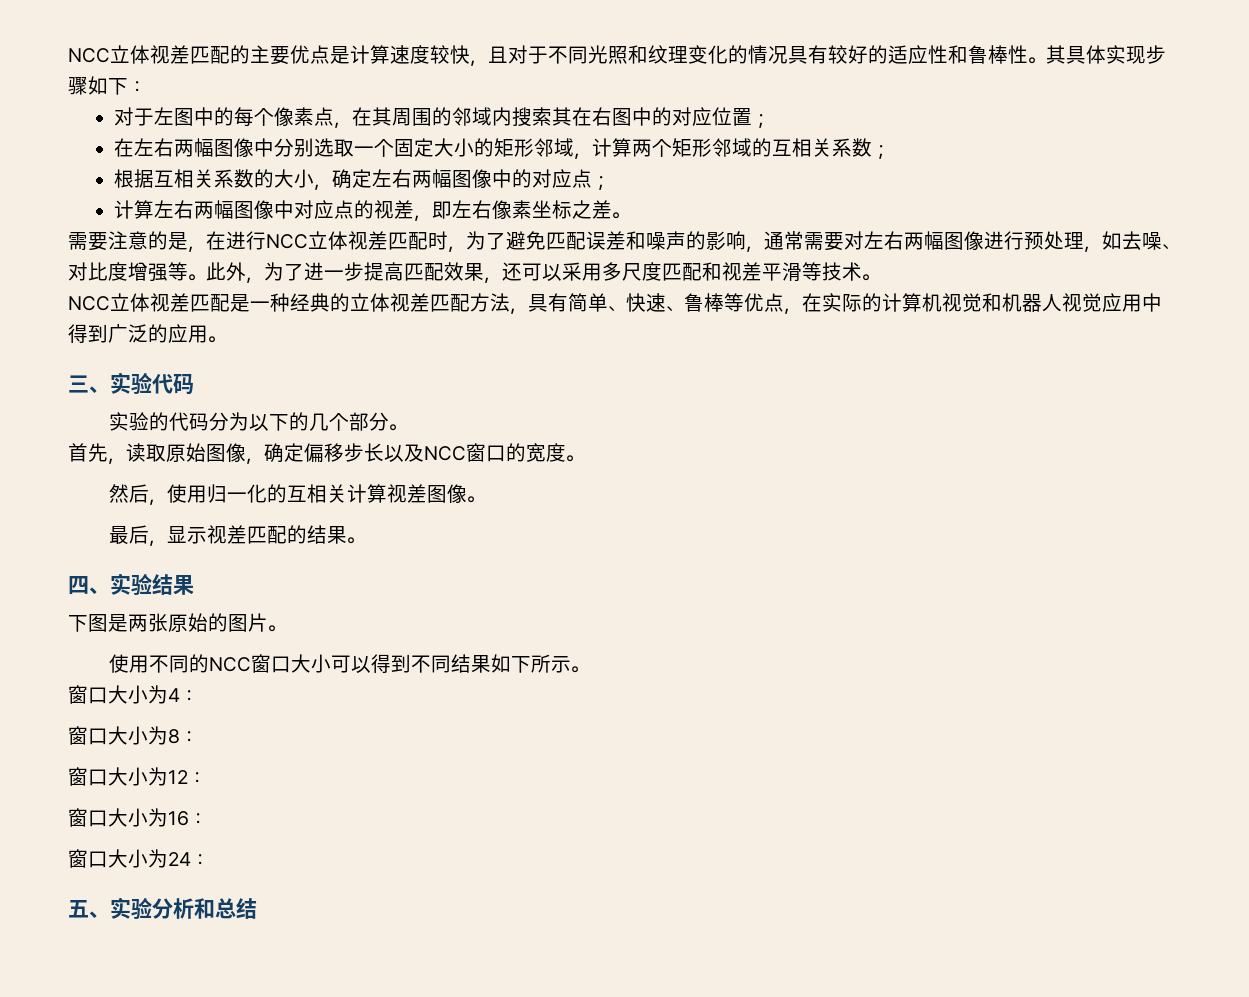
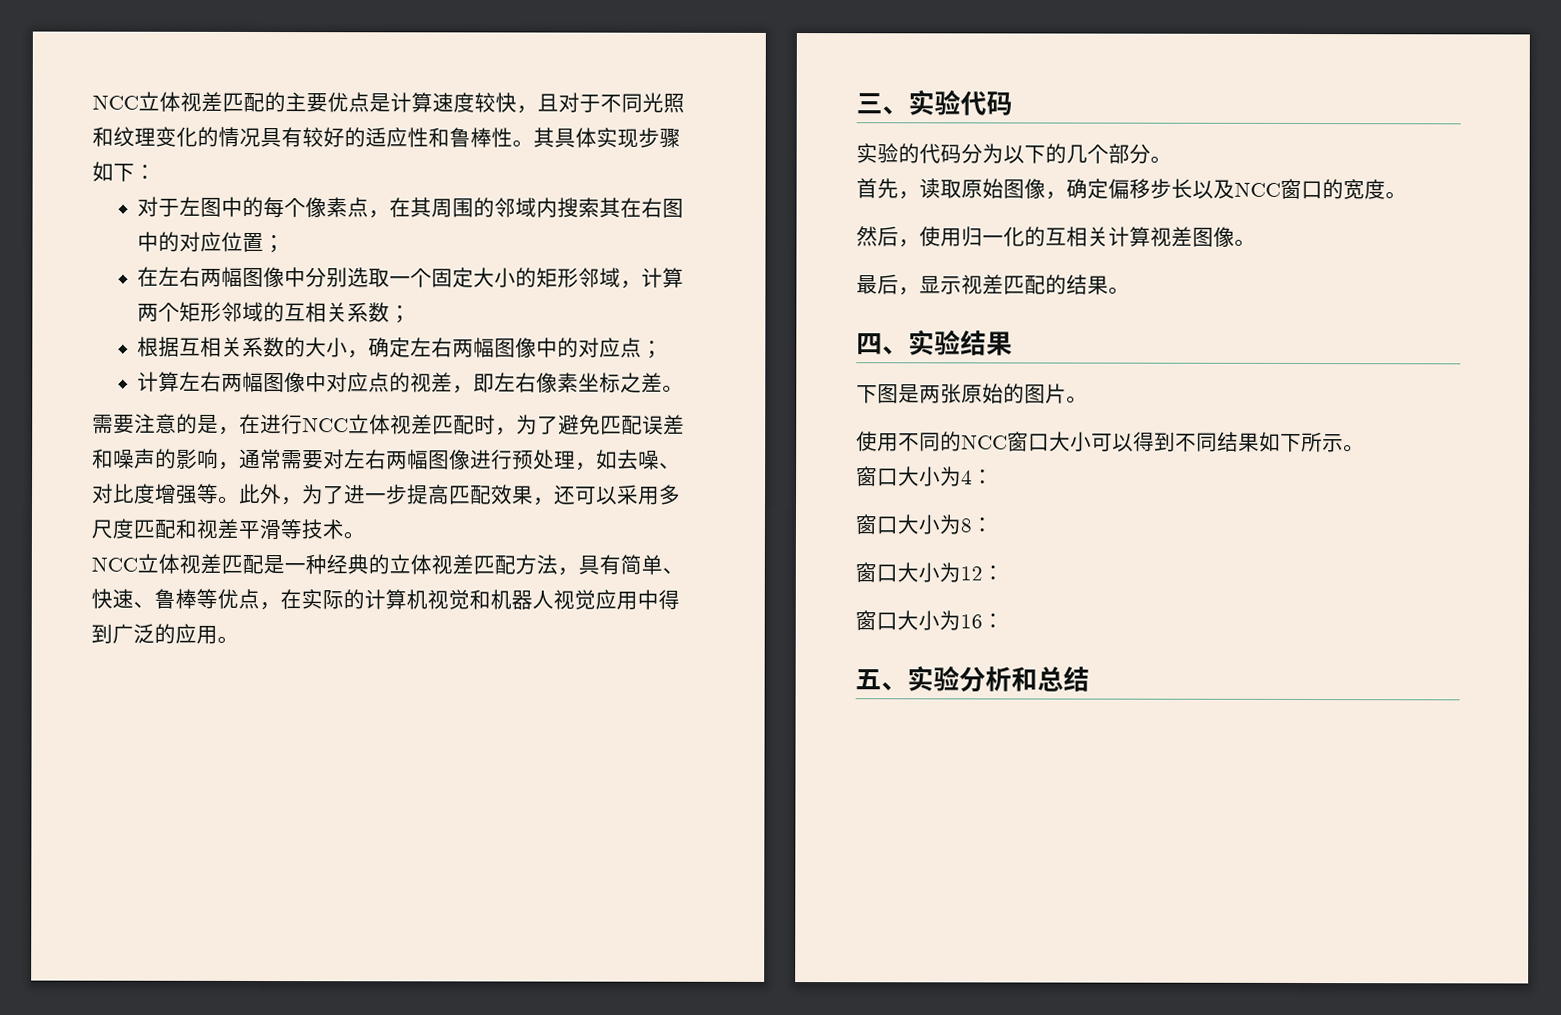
- 窗口大小为24：

